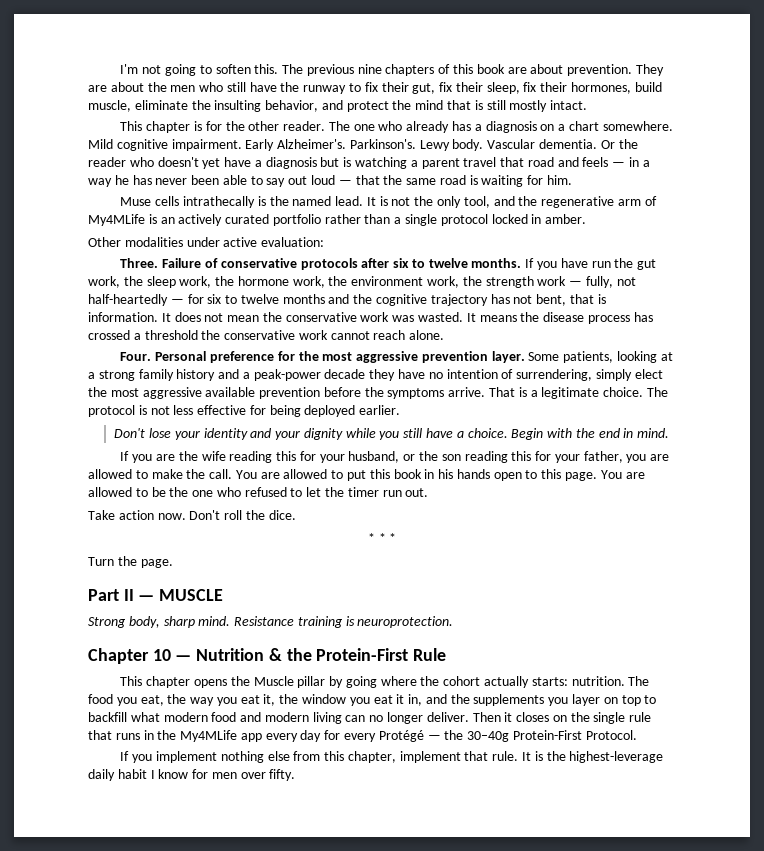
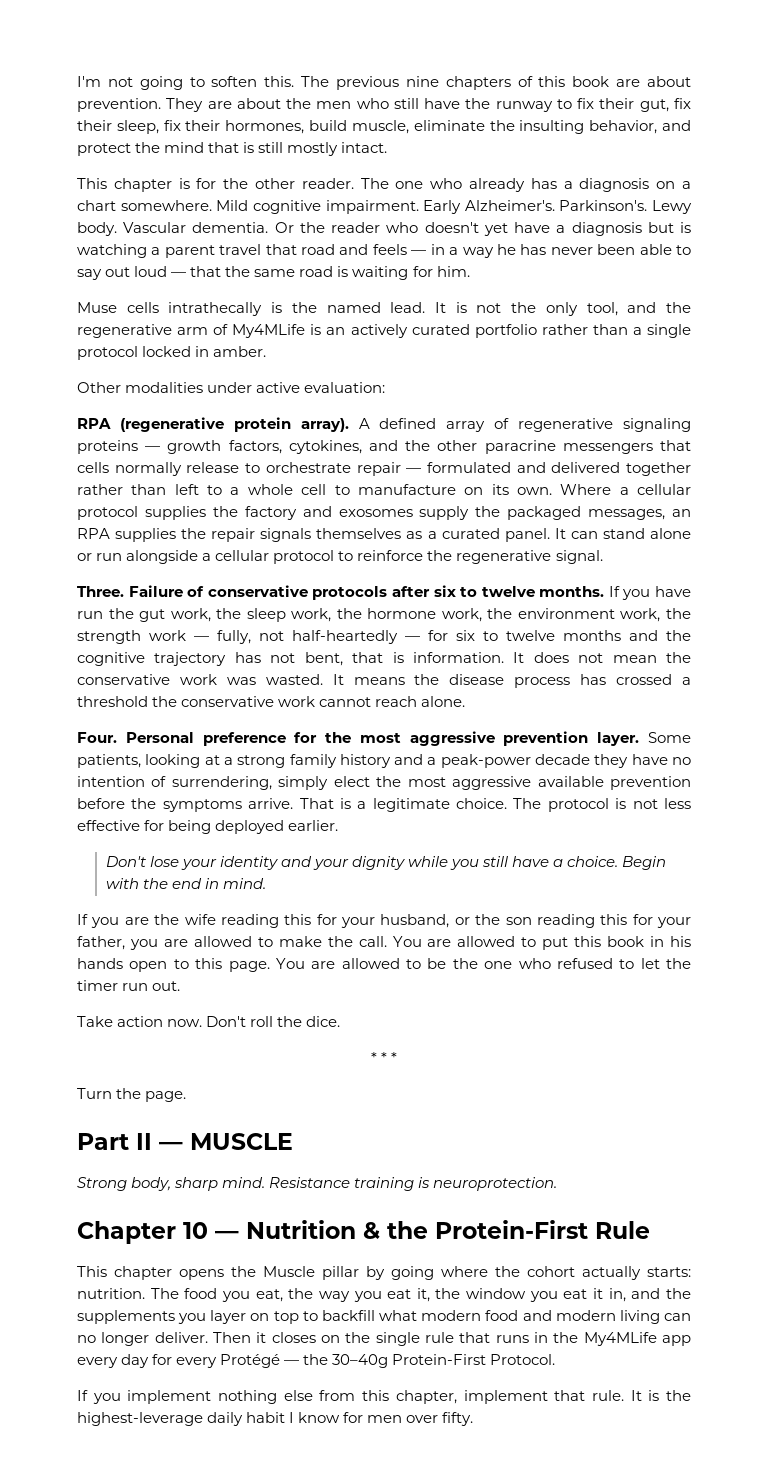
+ RPA (regenerative protein array). A defined array of regenerative signaling proteins — growth factors, cytokines, and the other paracrine messengers that cells normally release to orchestrate repair — formulated and delivered together rather than left to a whole cell to manufacture on its own. Where a cellular protocol supplies the factory and exosomes supply the packaged messages, an RPA supplies the repair signals themselves as a curated panel. It can stand alone or run alongside a cellular protocol to reinforce the regenerative signal.

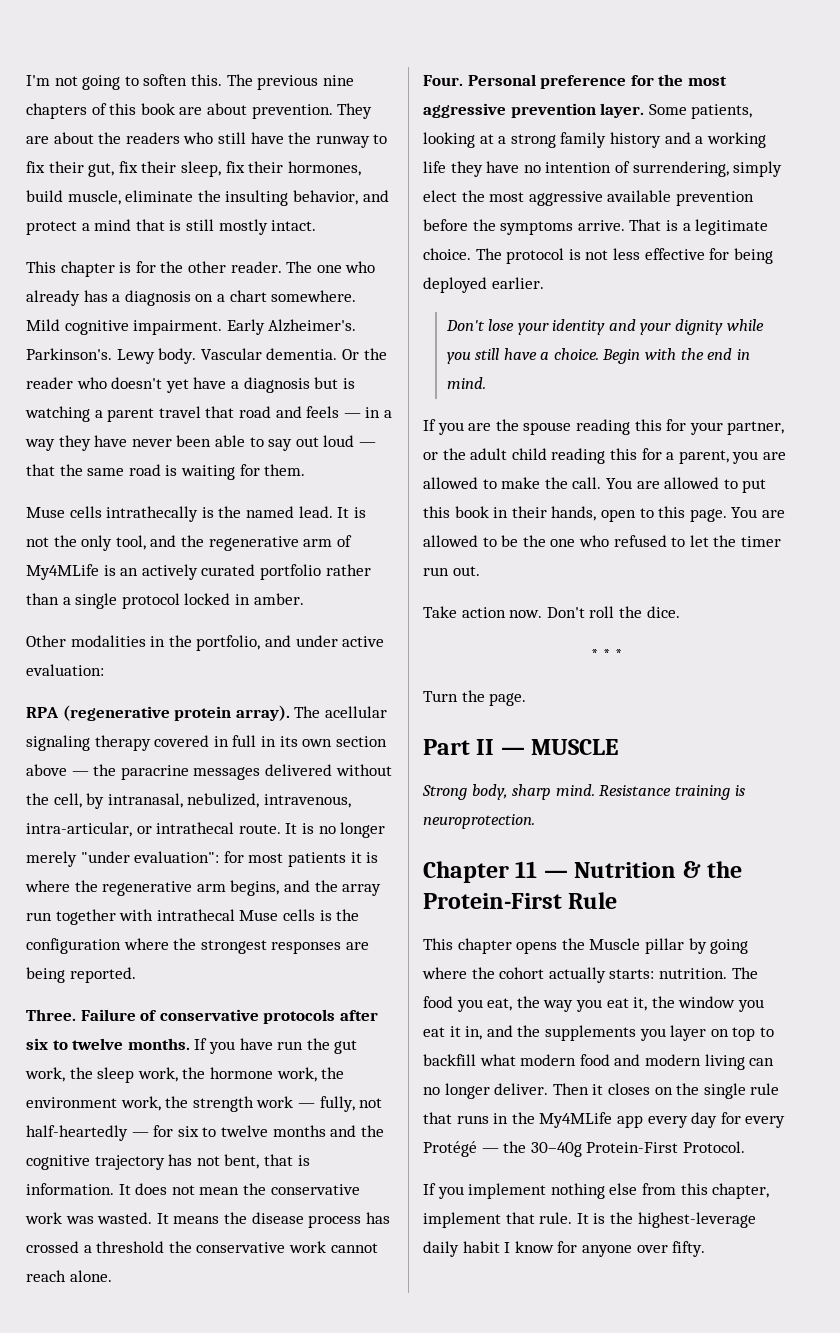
- They are about the men who still have the runway to fix their gut, fix their sleep, fix their hormones, build muscle, eliminate the insulting behavior, and protect the mind that is still mostly intact.
+ They are about the readers who still have the runway to fix their gut, fix their sleep, fix their hormones, build muscle, eliminate the insulting behavior, and protect a mind that is still mostly intact.
- Or the reader who doesn't yet have a diagnosis but is watching a parent travel that road and feels — in a way he has never been able to say out loud — that the same road is waiting for him.
+ Or the reader who doesn't yet have a diagnosis but is watching a parent travel that road and feels — in a way they have never been able to say out loud — that the same road is waiting for them.
- Other modalities under active evaluation:
+ Other modalities in the portfolio, and under active evaluation:
- A defined array of regenerative signaling proteins — growth factors, cytokines, and the other paracrine messengers that cells normally release to orchestrate repair — formulated and delivered together rather than left to a whole cell to manufacture on its own. Where a cellular protocol supplies the factory and exosomes supply the packaged messages, an RPA supplies the repair signals themselves as a curated panel. It can stand alone or run alongside a cellular protocol to reinforce the regenerative signal.
+ The acellular signaling therapy covered in full in its own section above — the paracrine messages delivered without the cell, by intranasal, nebulized, intravenous, intra-articular, or intrathecal route. It is no longer merely "under evaluation": for most patients it is where the regenerative arm begins, and the array run together with intrathecal Muse cells is the configuration where the strongest responses are being reported.
- Some patients, looking at a strong family history and a peak-power decade they have no intention of surrendering, simply elect the most aggressive available prevention before the symptoms arrive.
+ Some patients, looking at a strong family history and a working life they have no intention of surrendering, simply elect the most aggressive available prevention before the symptoms arrive.
- If you are the wife reading this for your husband, or the son reading this for your father, you are allowed to make the call.
+ If you are the spouse reading this for your partner, or the adult child reading this for a parent, you are allowed to make the call.
- You are allowed to put this book in his hands open to this page.
+ You are allowed to put this book in their hands, open to this page.
- Chapter 10 — Nutrition & the Protein-First Rule
+ Chapter 11 — Nutrition & the Protein-First Rule
- It is the highest-leverage daily habit I know for men over fifty.
+ It is the highest-leverage daily habit I know for anyone over fifty.

